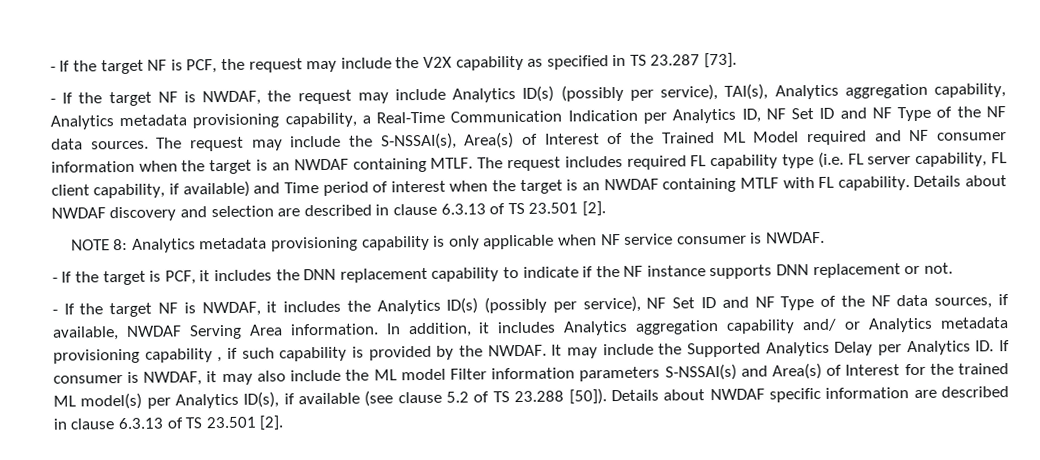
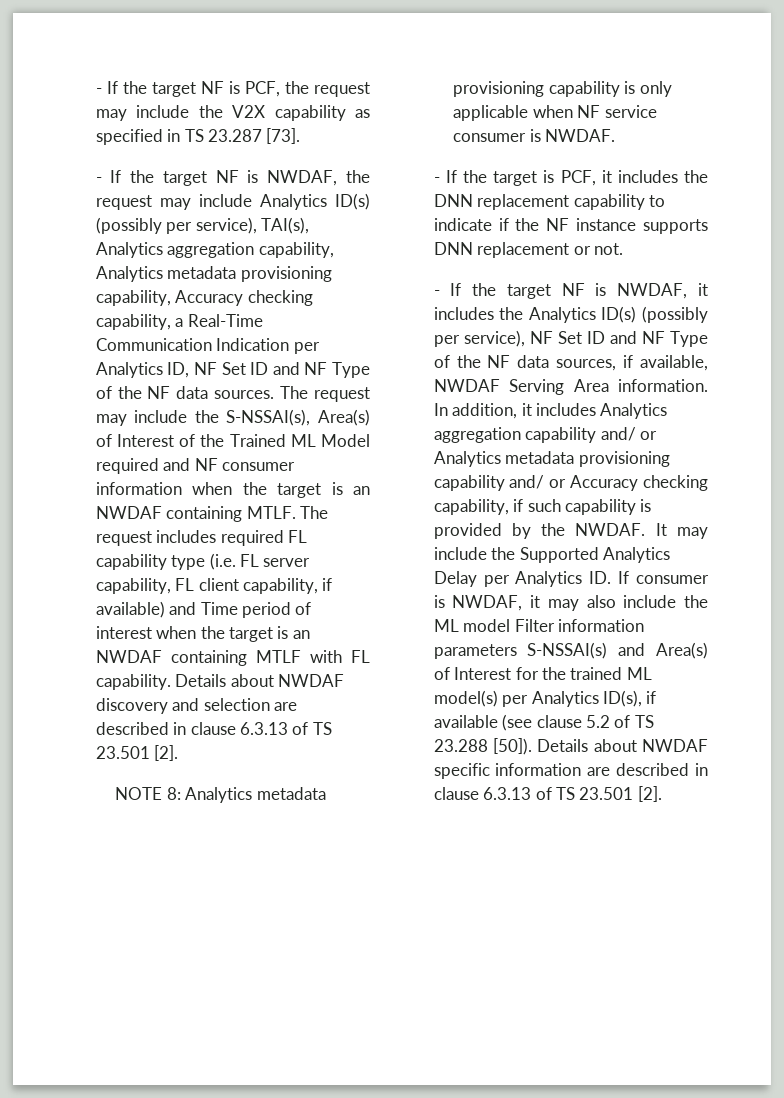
- - If the target NF is NWDAF, the request may include Analytics ID(s) (possibly per service), TAI(s), Analytics aggregation capability, Analytics metadata provisioning capability, a Real-Time Communication Indication per Analytics ID, NF Set ID and NF Type of the NF data sources.
+ - If the target NF is NWDAF, the request may include Analytics ID(s) (possibly per service), TAI(s), Analytics aggregation capability, Analytics metadata provisioning capability, Accuracy checking capability, a Real-Time Communication Indication per Analytics ID, NF Set ID and NF Type of the NF data sources.
- In addition, it includes Analytics aggregation capability and/ or Analytics metadata provisioning capability , if such capability is provided by the NWDAF.
+ In addition, it includes Analytics aggregation capability and/ or Analytics metadata provisioning capability and/ or Accuracy checking capability, if such capability is provided by the NWDAF.

